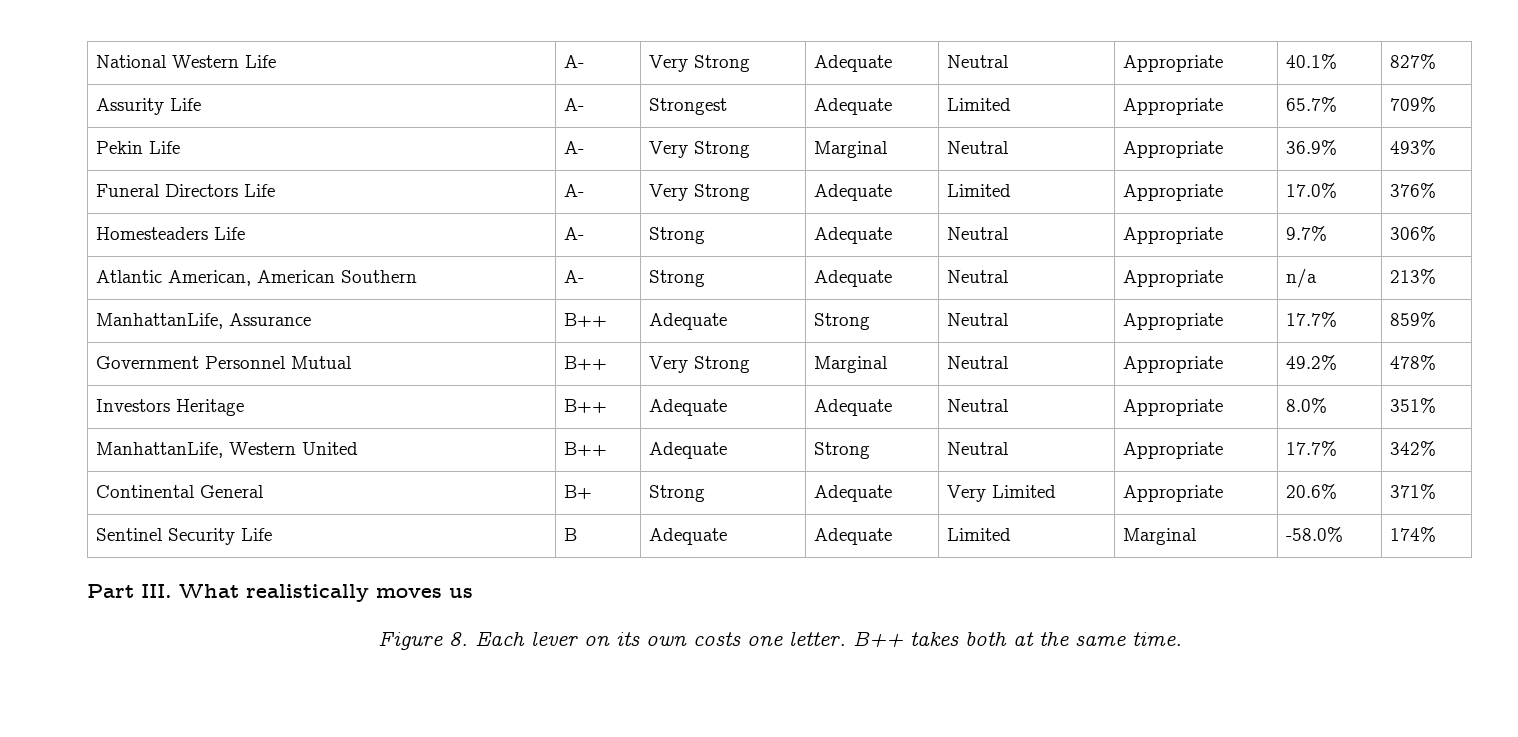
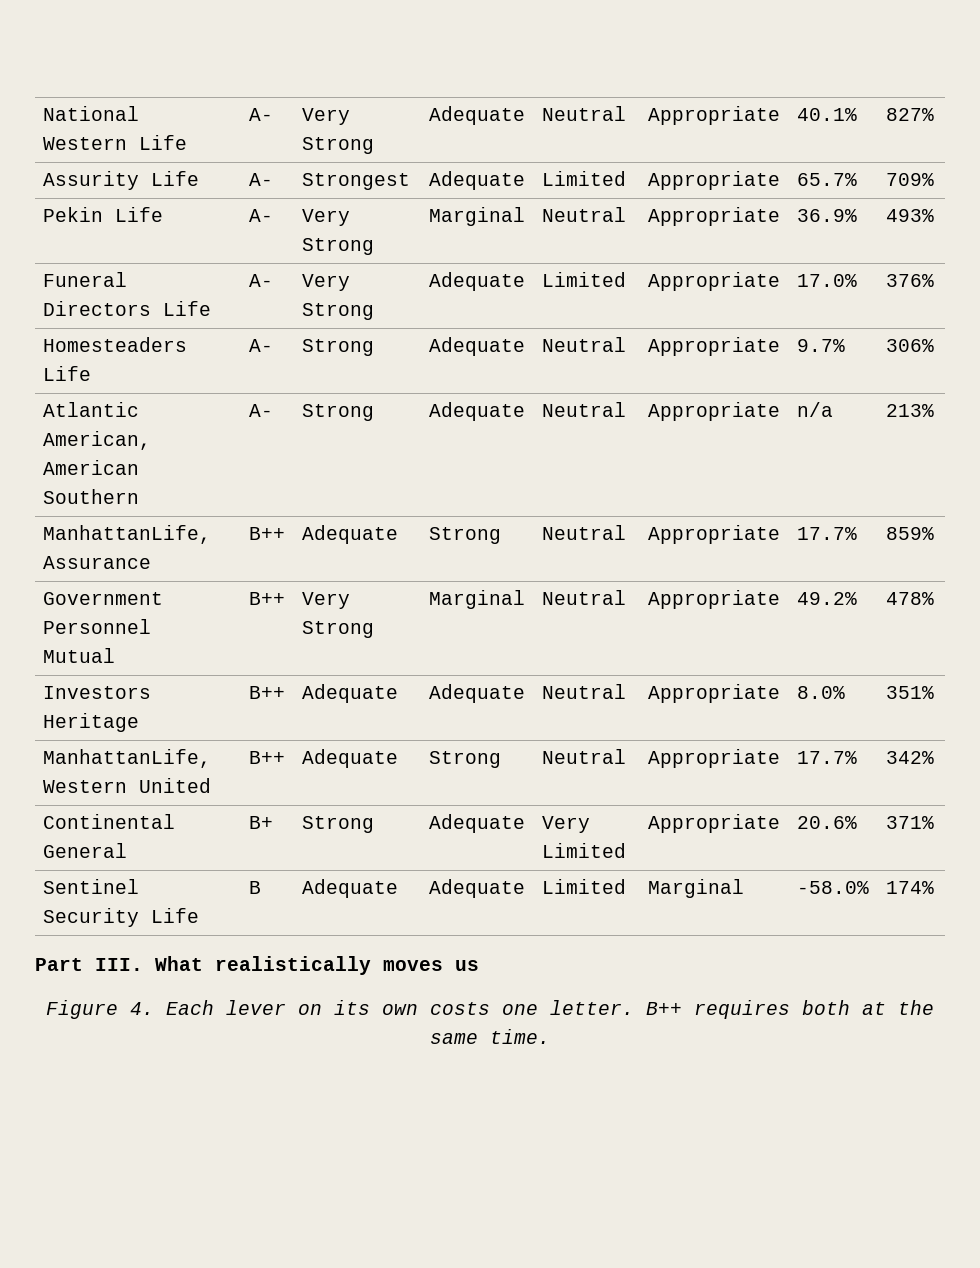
- Figure 8. Each lever on its own costs one letter.
+ Figure 4. Each lever on its own costs one letter.
- B++ takes both at the same time.
+ B++ requires both at the same time.

